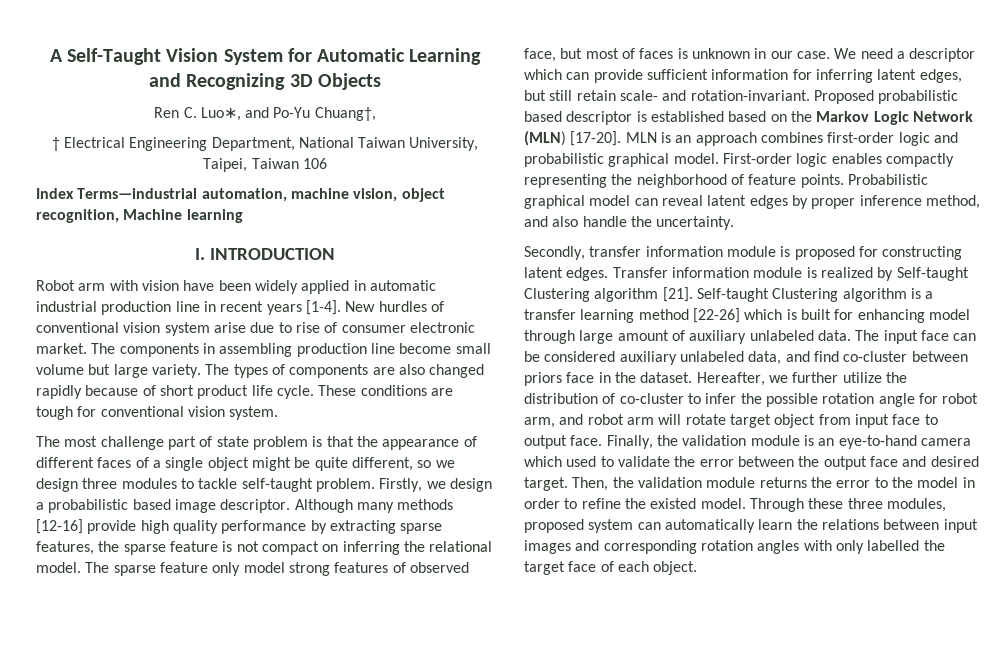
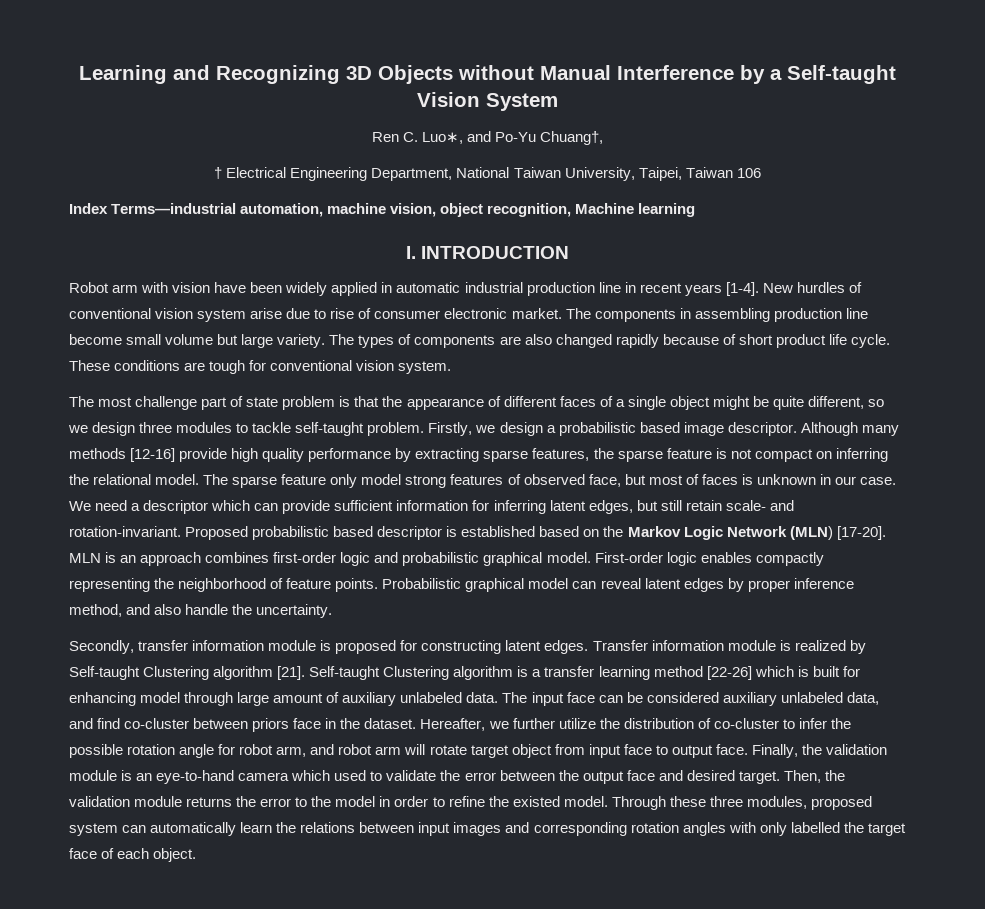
- A Self-Taught Vision System for Automatic Learning and Recognizing 3D Objects
+ Learning and Recognizing 3D Objects without Manual Interference by a Self-taught Vision System

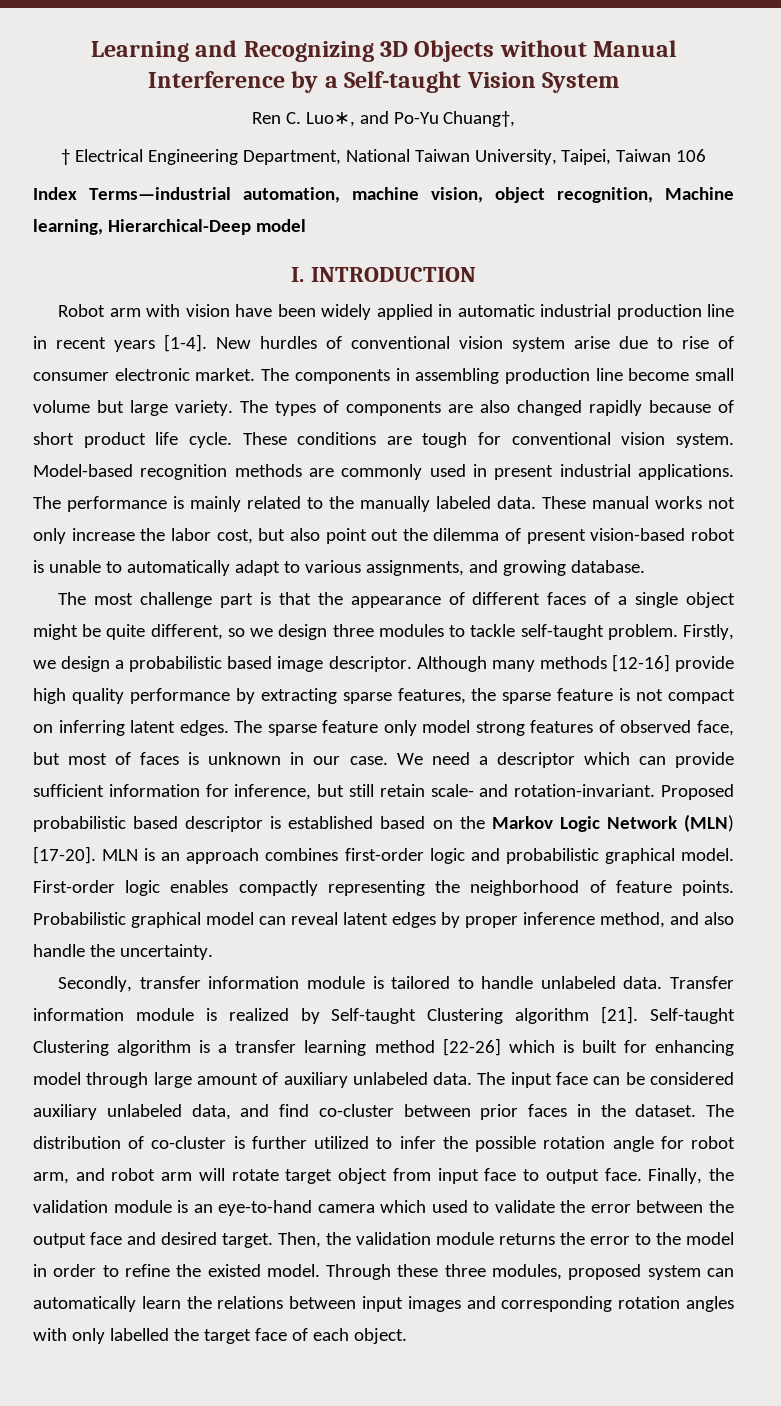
- Index Terms—industrial automation, machine vision, object recognition, Machine learning
+ Index Terms—industrial automation, machine vision, object recognition, Machine learning, Hierarchical-Deep model
+ Model-based recognition methods are commonly used in present industrial applications. The performance is mainly related to the manually labeled data. These manual works not only increase the labor cost, but also point out the dilemma of present vision-based robot is unable to automatically adapt to various assignments, and growing database.
- The most challenge part of state problem is that the appearance of different faces of a single object might be quite different, so we design three modules to tackle self-taught problem.
+ The most challenge part is that the appearance of different faces of a single object might be quite different, so we design three modules to tackle self-taught problem.
- Although many methods [12-16] provide high quality performance by extracting sparse features, the sparse feature is not compact on inferring the relational model.
+ Although many methods [12-16] provide high quality performance by extracting sparse features, the sparse feature is not compact on inferring latent edges.
- We need a descriptor which can provide sufficient information for inferring latent edges, but still retain scale- and rotation-invariant.
+ We need a descriptor which can provide sufficient information for inference, but still retain scale- and rotation-invariant.
- Secondly, transfer information module is proposed for constructing latent edges.
+ Secondly, transfer information module is tailored to handle unlabeled data.
- The input face can be considered auxiliary unlabeled data, and find co-cluster between priors face in the dataset.
+ The input face can be considered auxiliary unlabeled data, and find co-cluster between prior faces in the dataset.
- Hereafter, we further utilize the distribution of co-cluster to infer the possible rotation angle for robot arm, and robot arm will rotate target object from input face to output face.
+ The distribution of co-cluster is further utilized to infer the possible rotation angle for robot arm, and robot arm will rotate target object from input face to output face.

